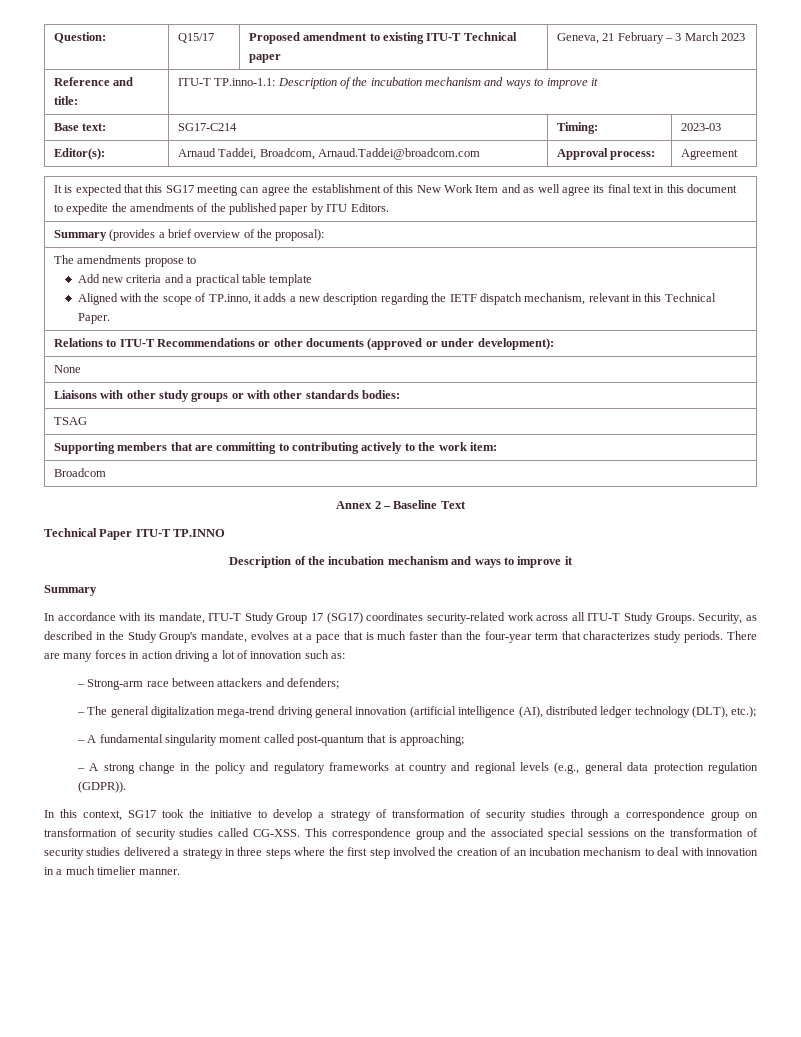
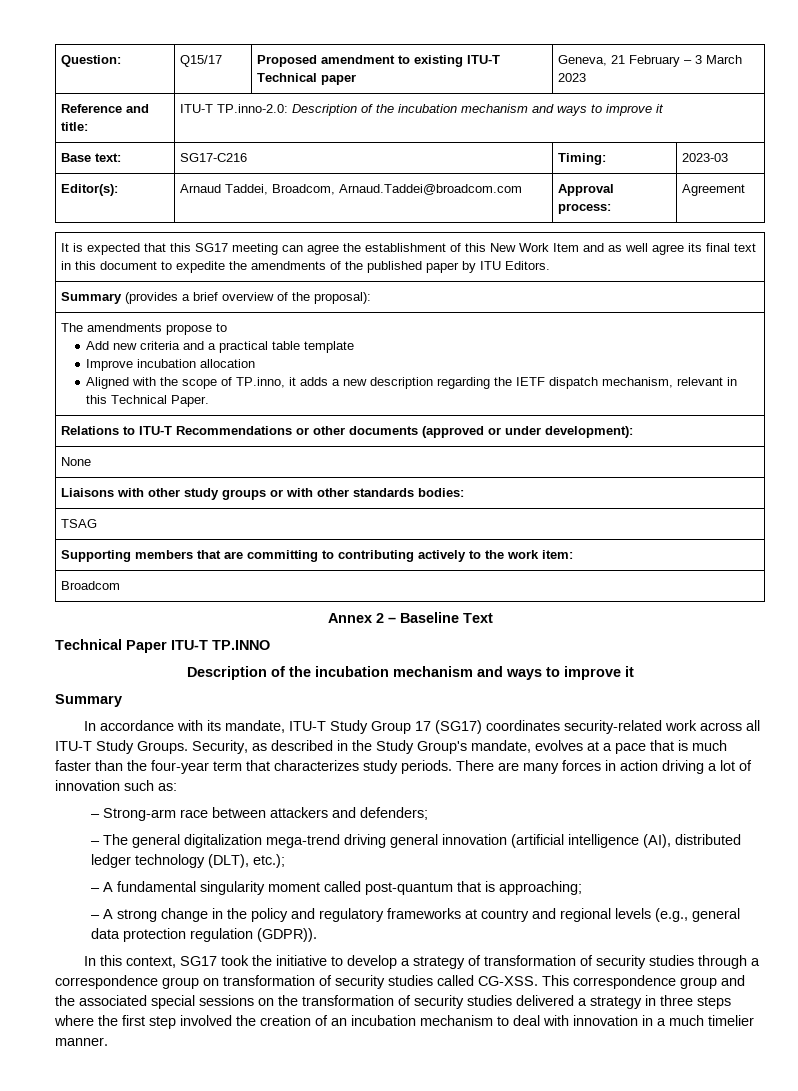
- Reference and title: | ITU-T TP.inno-1.1: Description of the incubation mechanism and ways to improve it
+ Reference and title: | ITU-T TP.inno-2.0: Description of the incubation mechanism and ways to improve it
- Base text: | SG17-C214 | Timing: | 2023-03
+ Base text: | SG17-C216 | Timing: | 2023-03
  The amendments propose to
  Add new criteria and a practical table template
+ Improve incubation allocation

